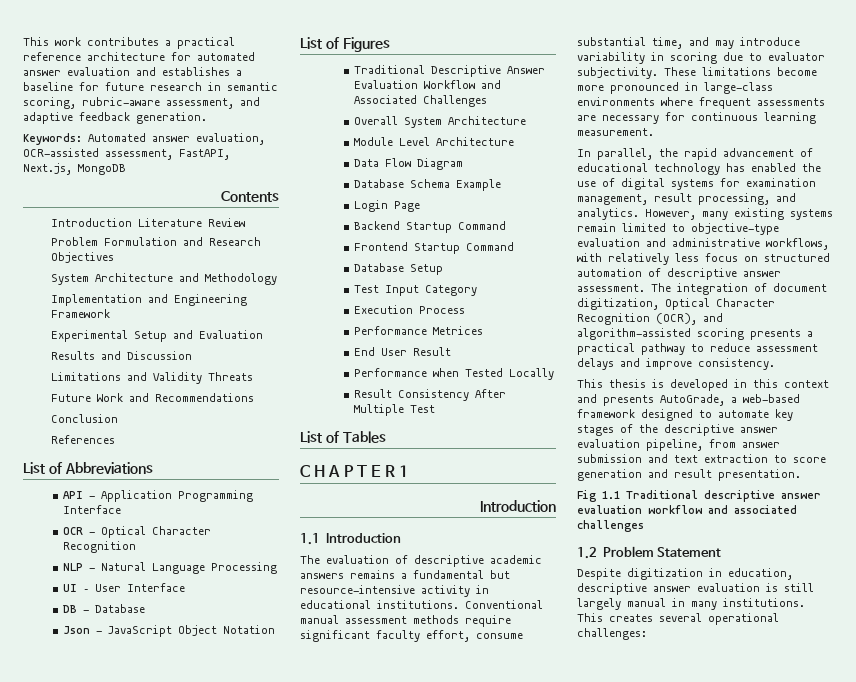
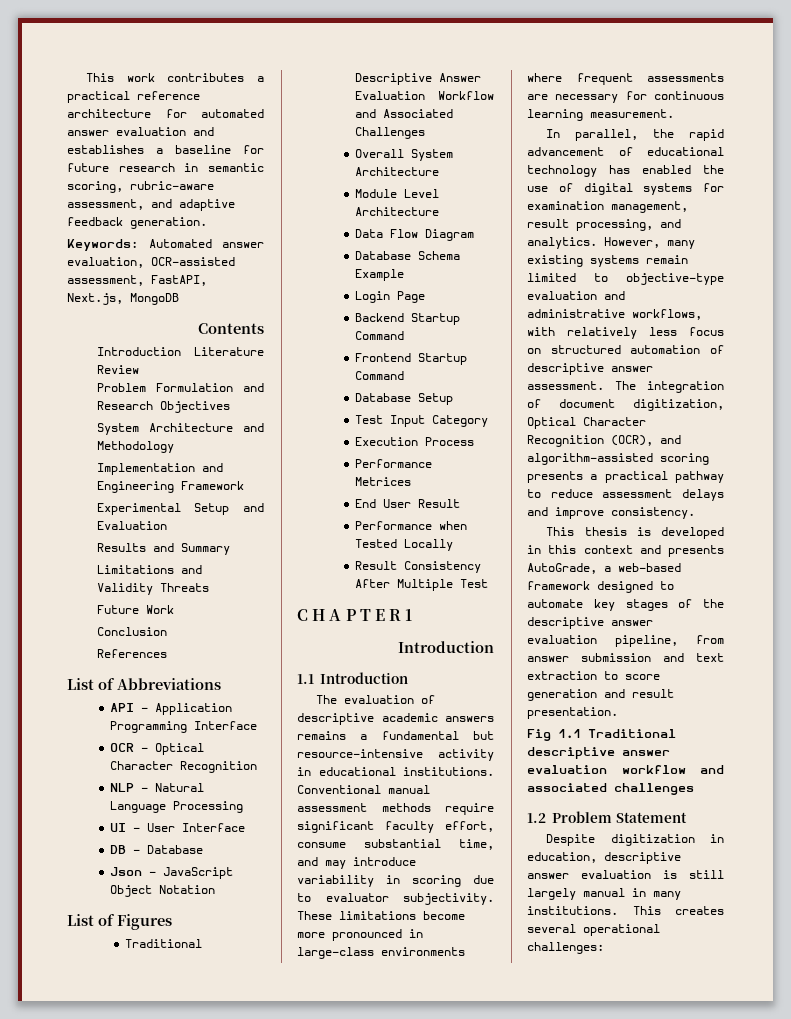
- Results and Discussion
+ Results and Summary
- Future Work and Recommendations
+ Future Work
- List of Tables

